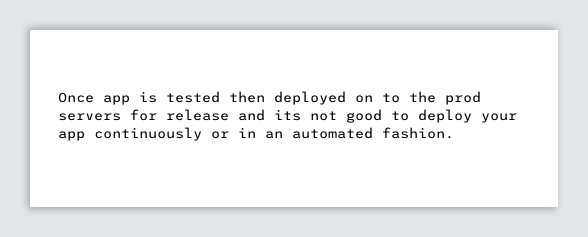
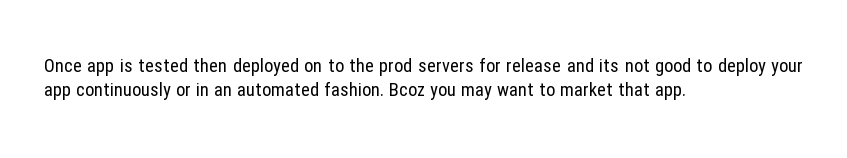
+ Bcoz you may want to market that app.

